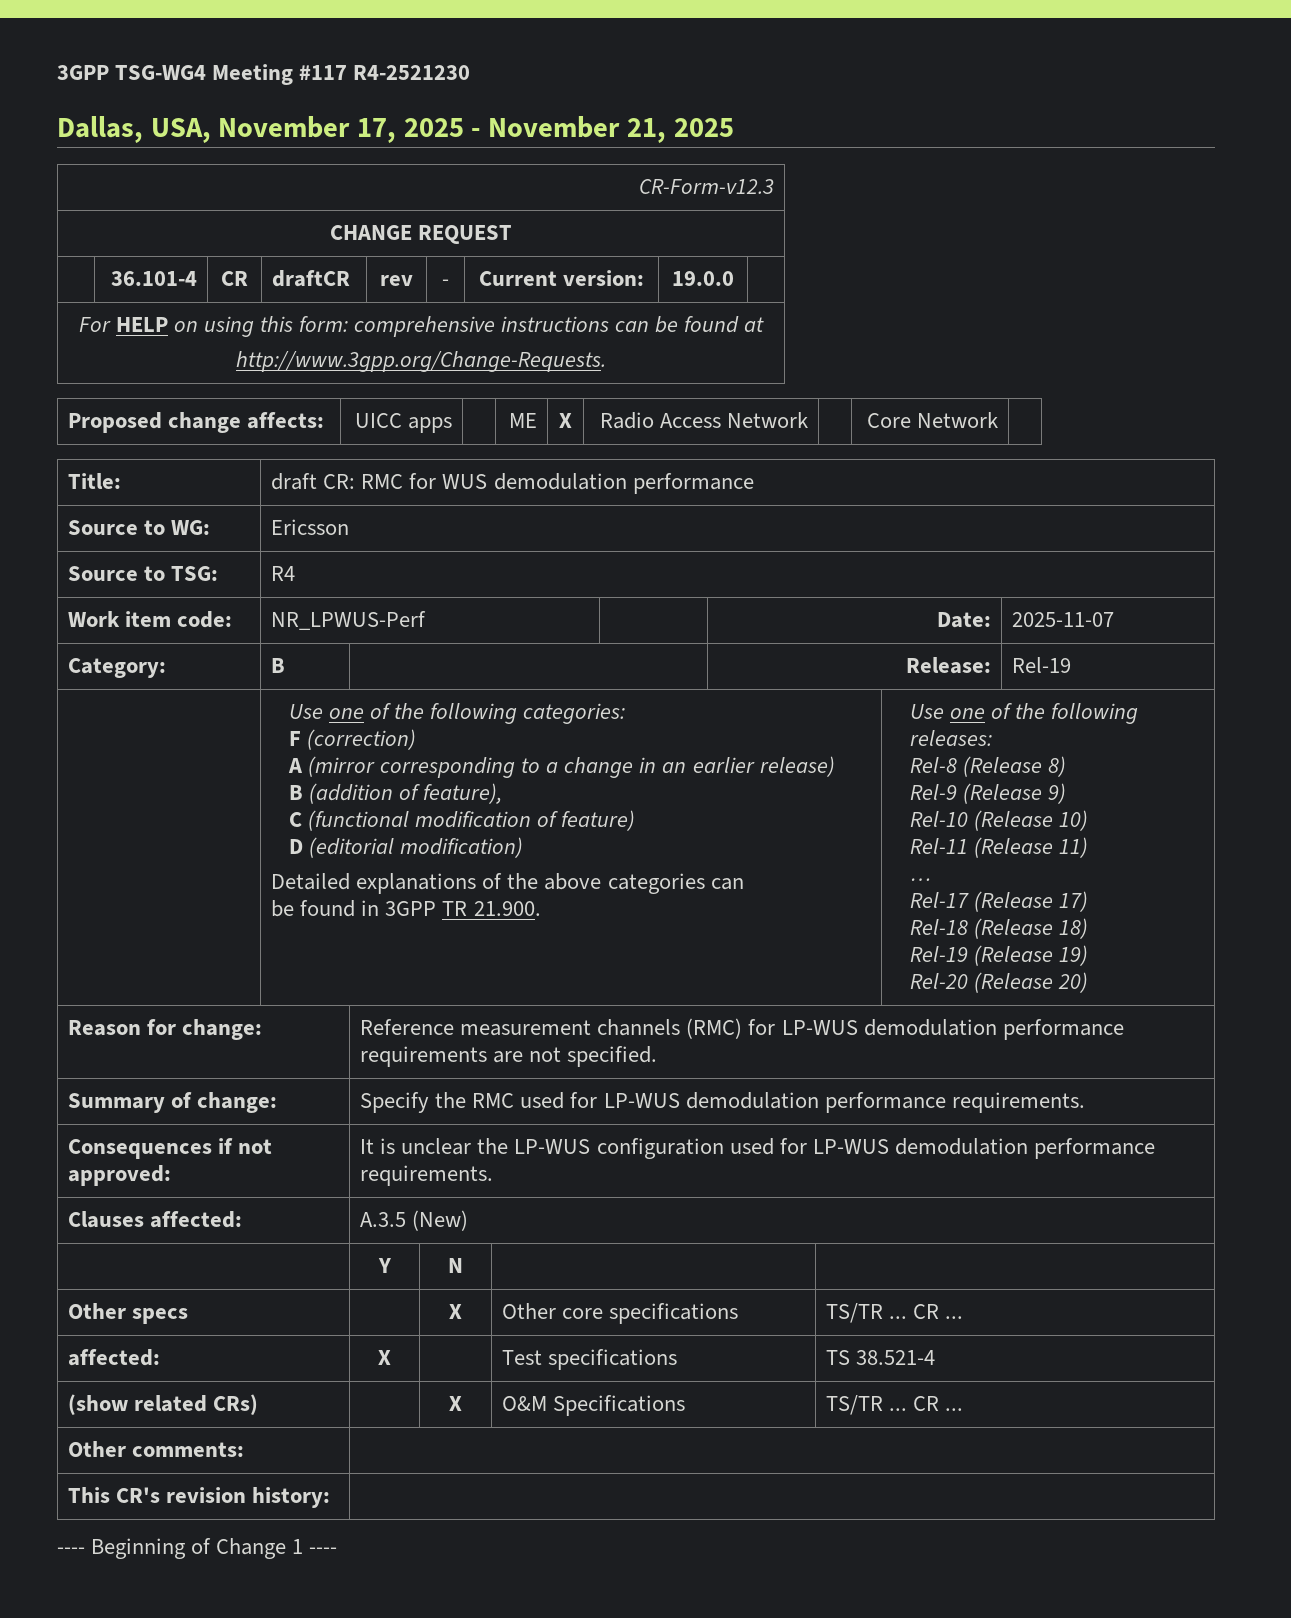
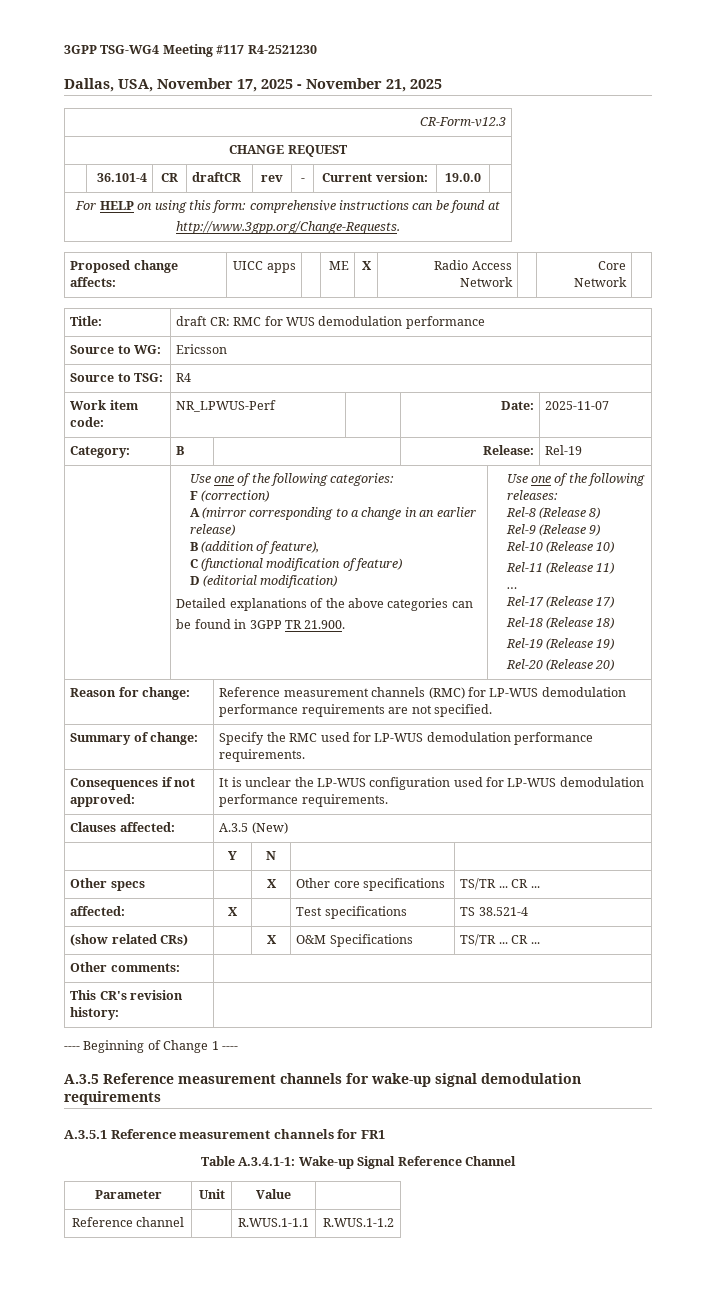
+ A.3.5 Reference measurement channels for wake-up signal demodulation requirements
+ A.3.5.1 Reference measurement channels for FR1
+ Table A.3.4.1-1: Wake-up Signal Reference Channel
+ Parameter | Unit | Value |
+ Reference channel | | R.WUS.1-1.1 | R.WUS.1-1.2

